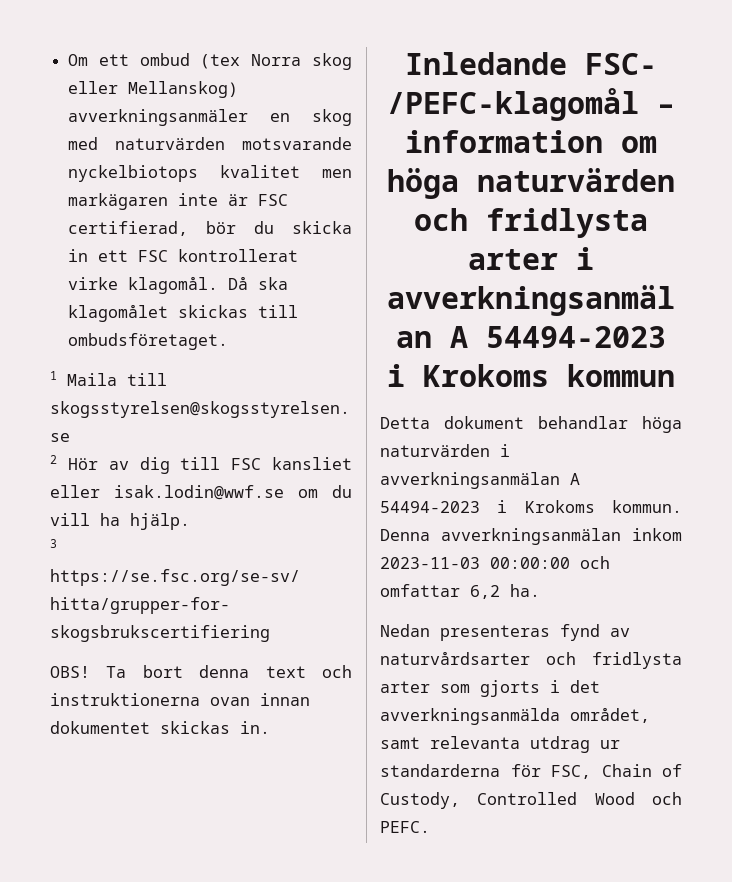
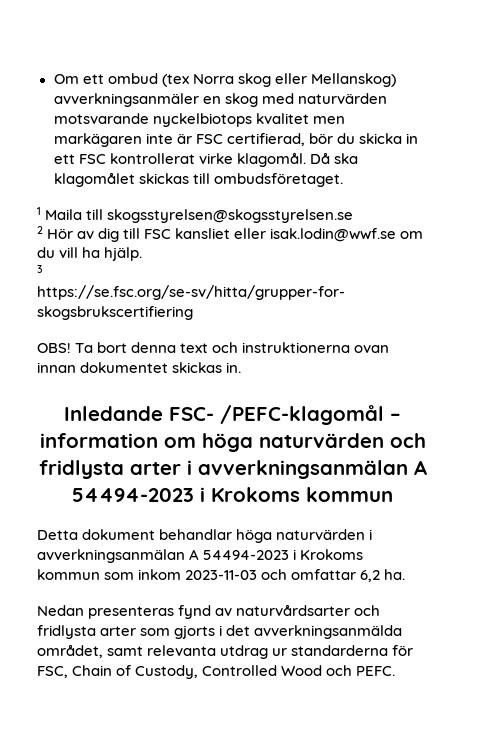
- Detta dokument behandlar höga naturvärden i avverkningsanmälan A 54494-2023 i Krokoms kommun. Denna avverkningsanmälan inkom 2023-11-03 00:00:00 och omfattar 6,2 ha.
+ Detta dokument behandlar höga naturvärden i avverkningsanmälan A 54494-2023 i Krokoms kommun som inkom 2023-11-03 och omfattar 6,2 ha.

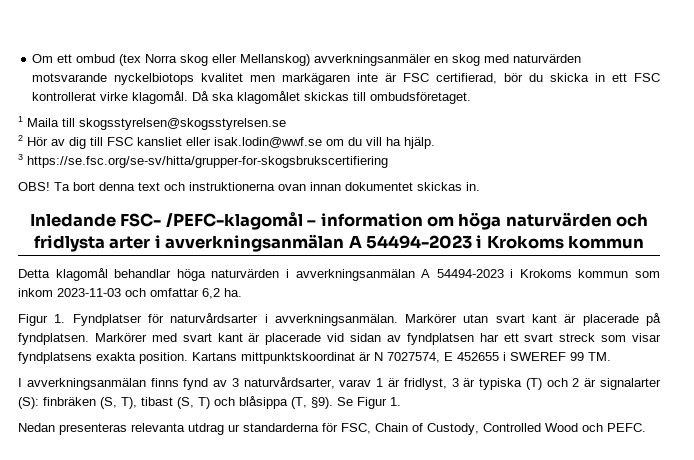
- Detta dokument behandlar höga naturvärden i avverkningsanmälan A 54494-2023 i Krokoms kommun som inkom 2023-11-03 och omfattar 6,2 ha.
+ Detta klagomål behandlar höga naturvärden i avverkningsanmälan A 54494-2023 i Krokoms kommun som inkom 2023-11-03 och omfattar 6,2 ha.
- Nedan presenteras fynd av naturvårdsarter och fridlysta arter som gjorts i det avverkningsanmälda området, samt relevanta utdrag ur standarderna för FSC, Chain of Custody, Controlled Wood och PEFC.
+ Figur 1. Fyndplatser för naturvårdsarter i avverkningsanmälan. Markörer utan svart kant är placerade på fyndplatsen. Markörer med svart kant är placerade vid sidan av fyndplatsen har ett svart streck som visar fyndplatsens exakta position. Kartans mittpunktskoordinat är N 7027574, E 452655 i SWEREF 99 TM.
+ I avverkningsanmälan finns fynd av 3 naturvårdsarter, varav 1 är fridlyst, 3 är typiska (T) och 2 är signalarter (S): finbräken (S, T), tibast (S, T) och blåsippa (T, §9). Se Figur 1.
+ Nedan presenteras relevanta utdrag ur standarderna för FSC, Chain of Custody, Controlled Wood och PEFC.

